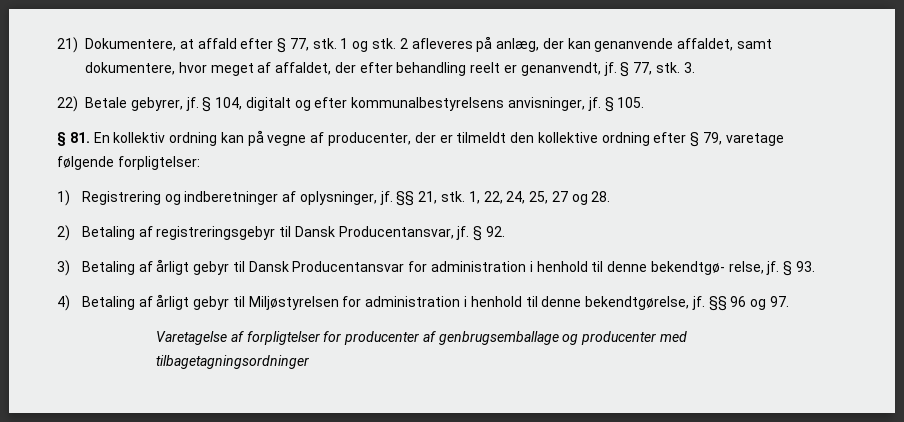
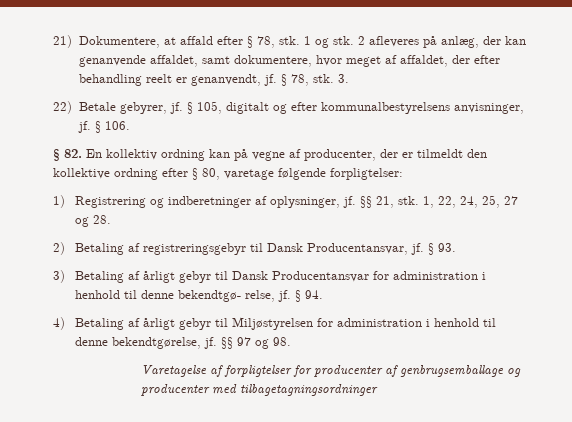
- 21) Dokumentere, at affald efter § 77, stk.
+ 21) Dokumentere, at affald efter § 78, stk.
- 2 afleveres på anlæg, der kan genanvende affaldet, samt dokumentere, hvor meget af affaldet, der efter behandling reelt er genanvendt, jf. § 77, stk.
+ 2 afleveres på anlæg, der kan genanvende affaldet, samt dokumentere, hvor meget af affaldet, der efter behandling reelt er genanvendt, jf. § 78, stk.
- § 104, digitalt og efter kommunalbestyrelsens anvisninger, jf.
+ § 105, digitalt og efter kommunalbestyrelsens anvisninger, jf.
- § 105.
- § 81. En kollektiv ordning kan på vegne af producenter, der er tilmeldt den kollektive ordning efter § 79, varetage følgende forpligtelser:
+ § 106.
+ § 82. En kollektiv ordning kan på vegne af producenter, der er tilmeldt den kollektive ordning efter § 80, varetage følgende forpligtelser:
- § 92.
+ § 93.
- § 93.
+ § 94.
- §§ 96 og 97.
+ §§ 97 og 98.

